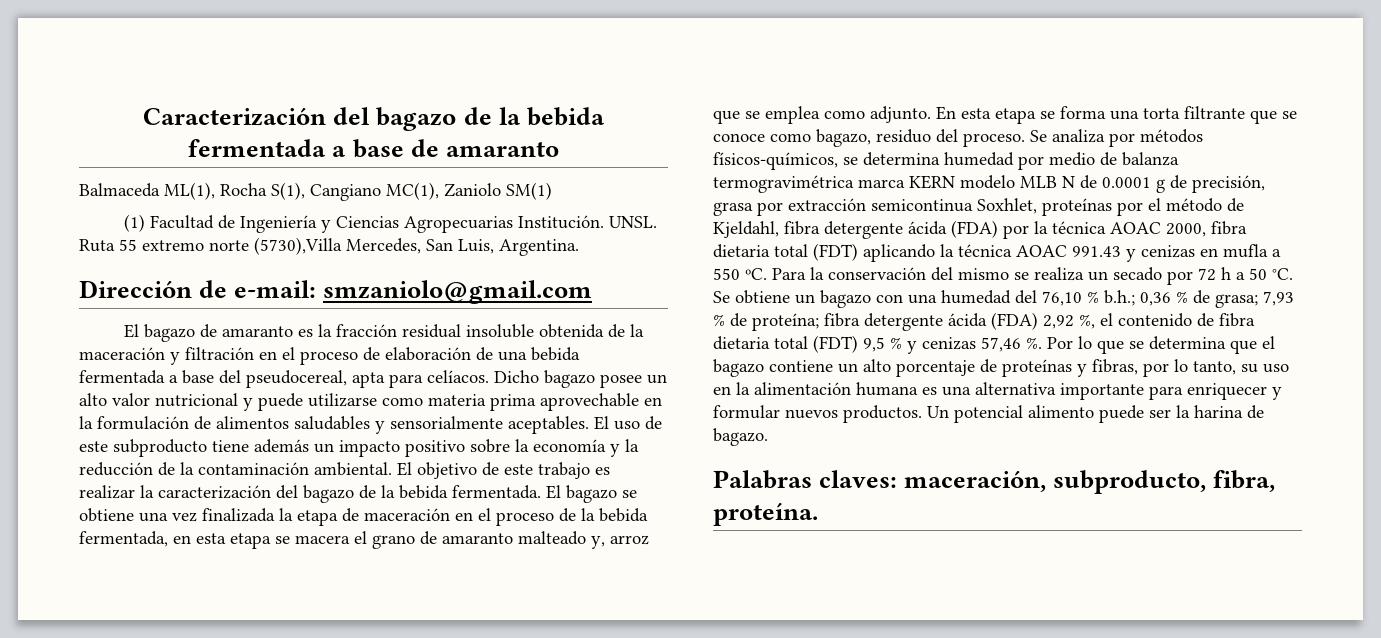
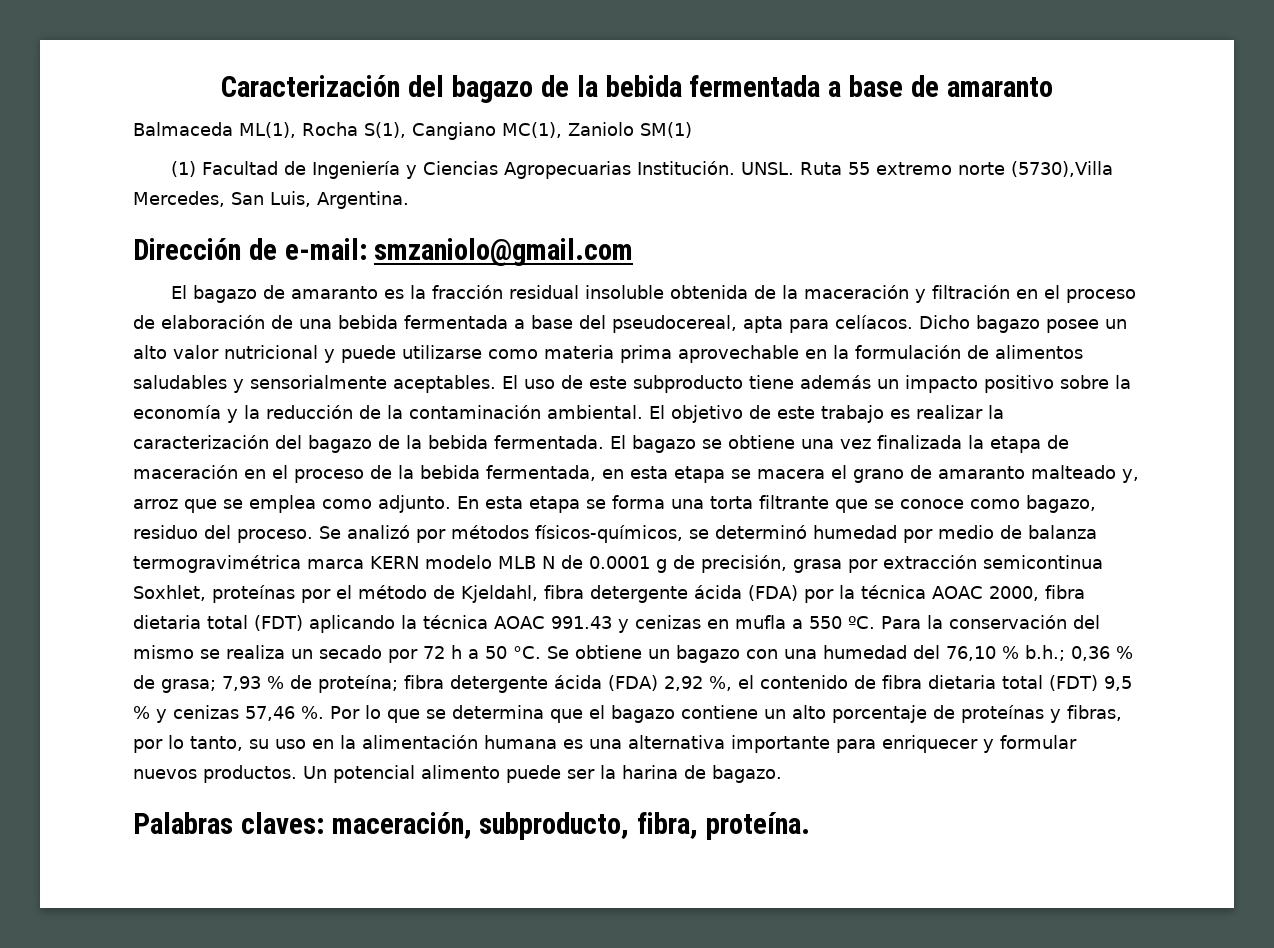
- Se analiza por métodos físicos-químicos, se determina humedad por medio de balanza termogravimétrica marca KERN modelo MLB N de 0.0001 g de precisión, grasa por extracción semicontinua Soxhlet, proteínas por el método de Kjeldahl, fibra detergente ácida (FDA) por la técnica AOAC 2000, fibra dietaria total (FDT) aplicando la técnica AOAC 991.43 y cenizas en mufla a 550 ºC.
+ Se analizó por métodos físicos-químicos, se determinó humedad por medio de balanza termogravimétrica marca KERN modelo MLB N de 0.0001 g de precisión, grasa por extracción semicontinua Soxhlet, proteínas por el método de Kjeldahl, fibra detergente ácida (FDA) por la técnica AOAC 2000, fibra dietaria total (FDT) aplicando la técnica AOAC 991.43 y cenizas en mufla a 550 ºC.

